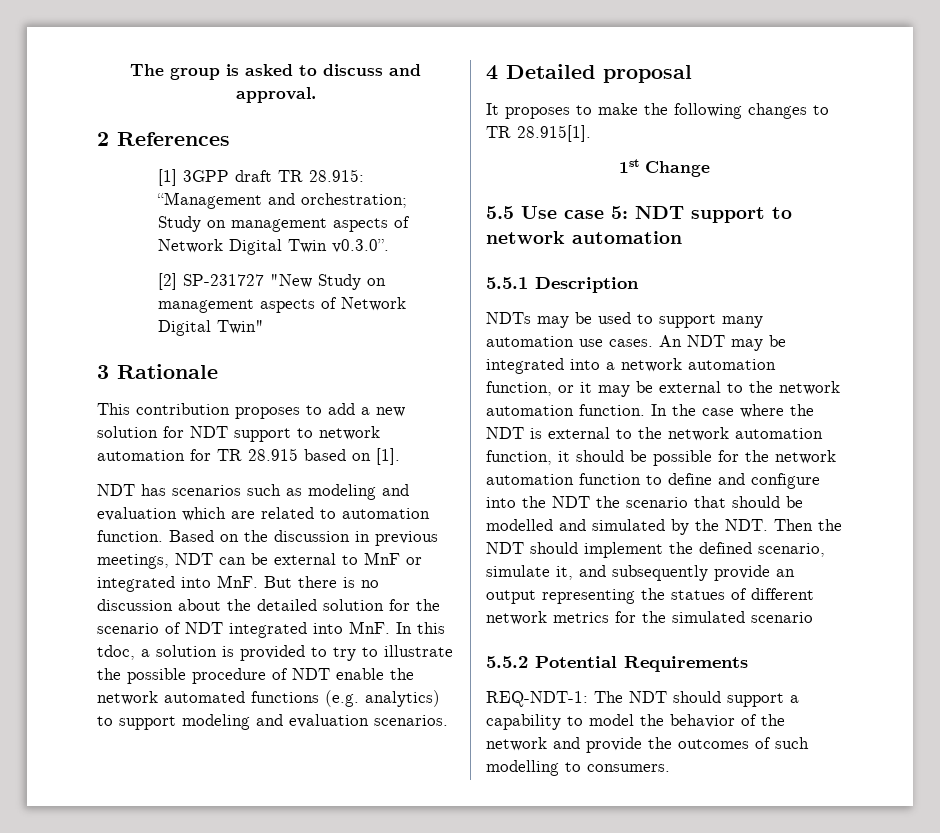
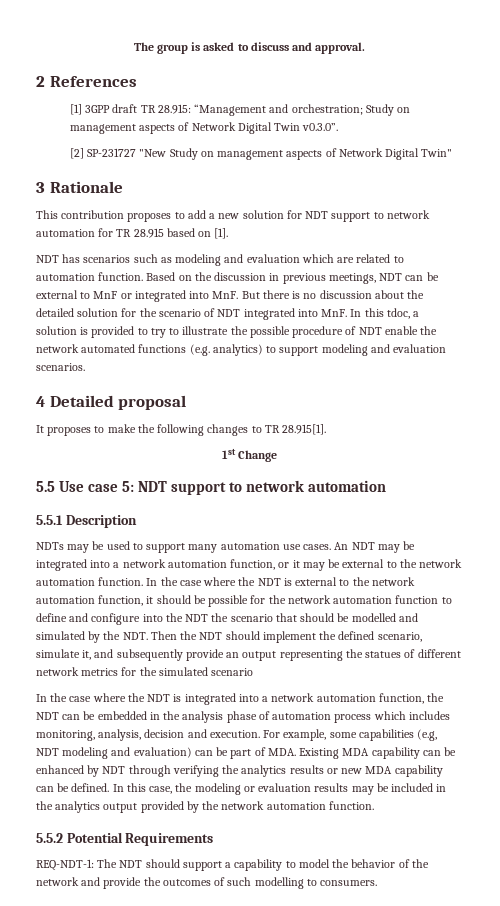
+ In the case where the NDT is integrated into a network automation function, the NDT can be embedded in the analysis phase of automation process which includes monitoring, analysis, decision and execution. For example, some capabilities (e.g, NDT modeling and evaluation) can be part of MDA. Existing MDA capability can be enhanced by NDT through verifying the analytics results or new MDA capability can be defined. In this case, the modeling or evaluation results may be included in the analytics output provided by the network automation function.

